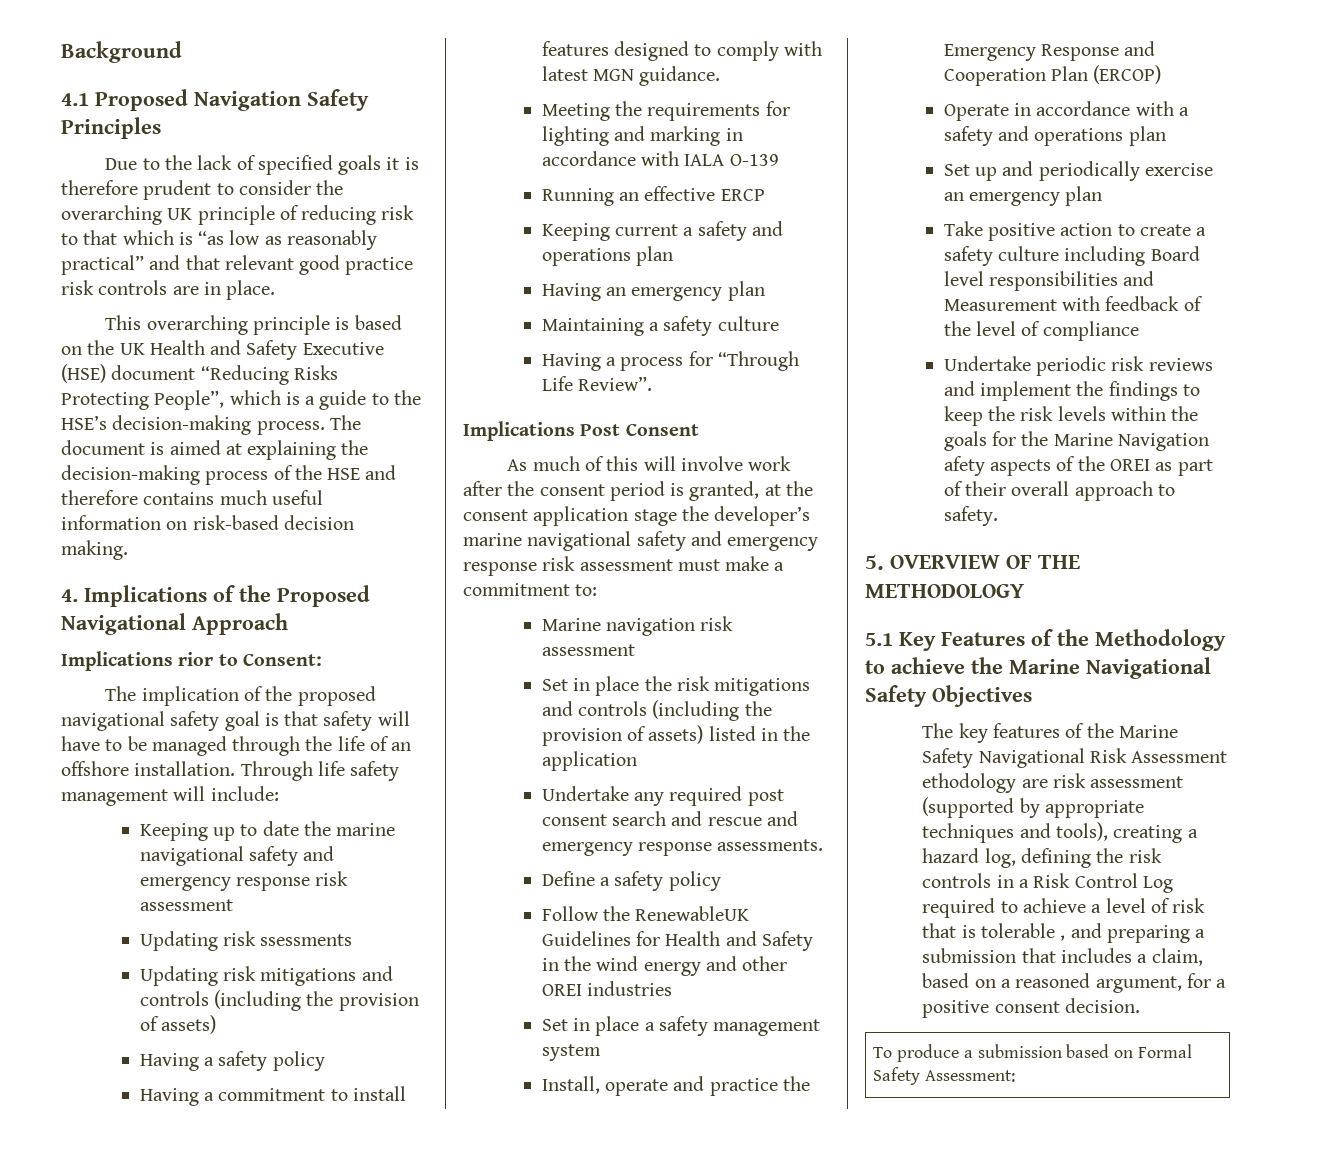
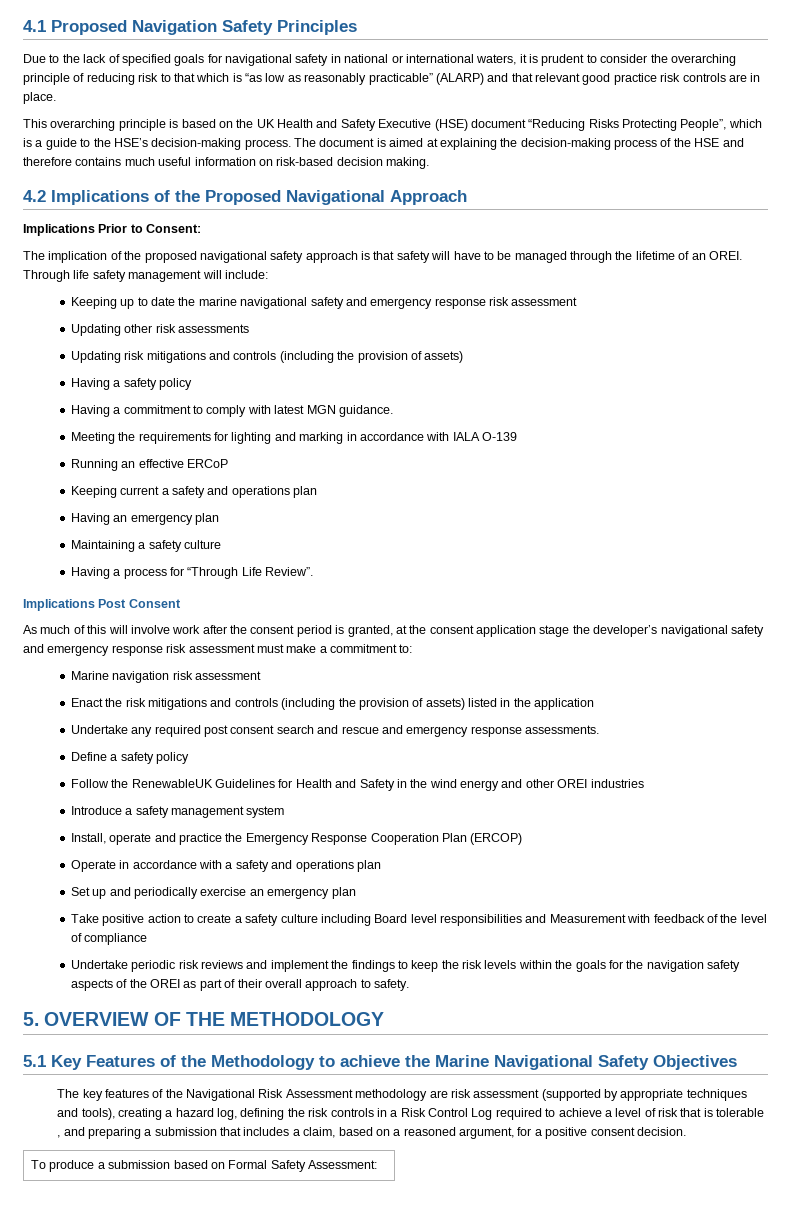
- Background
- Due to the lack of specified goals it is therefore prudent to consider the overarching UK principle of reducing risk to that which is “as low as reasonably practical” and that relevant good practice risk controls are in place.
+ Due to the lack of specified goals for navigational safety in national or international waters, it is prudent to consider the overarching principle of reducing risk to that which is “as low as reasonably practicable” (ALARP) and that relevant good practice risk controls are in place.
- 4. Implications of the Proposed Navigational Approach
+ 4.2 Implications of the Proposed Navigational Approach
- Implications rior to Consent:
+ Implications Prior to Consent:
- The implication of the proposed navigational safety goal is that safety will have to be managed through the life of an offshore installation.
+ The implication of the proposed navigational safety approach is that safety will have to be managed through the lifetime of an OREI.
- Updating risk ssessments
+ Updating other risk assessments
- Having a commitment to install features designed to comply with latest MGN guidance.
+ Having a commitment to comply with latest MGN guidance.
- Running an effective ERCP
+ Running an effective ERCoP
- As much of this will involve work after the consent period is granted, at the consent application stage the developer’s marine navigational safety and emergency response risk assessment must make a commitment to:
+ As much of this will involve work after the consent period is granted, at the consent application stage the developer’s navigational safety and emergency response risk assessment must make a commitment to:
- Set in place the risk mitigations and controls (including the provision of assets) listed in the application
+ Enact the risk mitigations and controls (including the provision of assets) listed in the application
- Set in place a safety management system
+ Introduce a safety management system
- Install, operate and practice the Emergency Response and Cooperation Plan (ERCOP)
+ Install, operate and practice the Emergency Response Cooperation Plan (ERCOP)
- Undertake periodic risk reviews and implement the findings to keep the risk levels within the goals for the Marine Navigation afety aspects of the OREI as part of their overall approach to safety.
+ Undertake periodic risk reviews and implement the findings to keep the risk levels within the goals for the navigation safety aspects of the OREI as part of their overall approach to safety.
- The key features of the Marine Safety Navigational Risk Assessment ethodology are risk assessment (supported by appropriate techniques and tools), creating a hazard log, defining the risk controls in a Risk Control Log required to achieve a level of risk that is tolerable , and preparing a submission that includes a claim, based on a reasoned argument, for a positive consent decision.
+ The key features of the Navigational Risk Assessment methodology are risk assessment (supported by appropriate techniques and tools), creating a hazard log, defining the risk controls in a Risk Control Log required to achieve a level of risk that is tolerable , and preparing a submission that includes a claim, based on a reasoned argument, for a positive consent decision.

